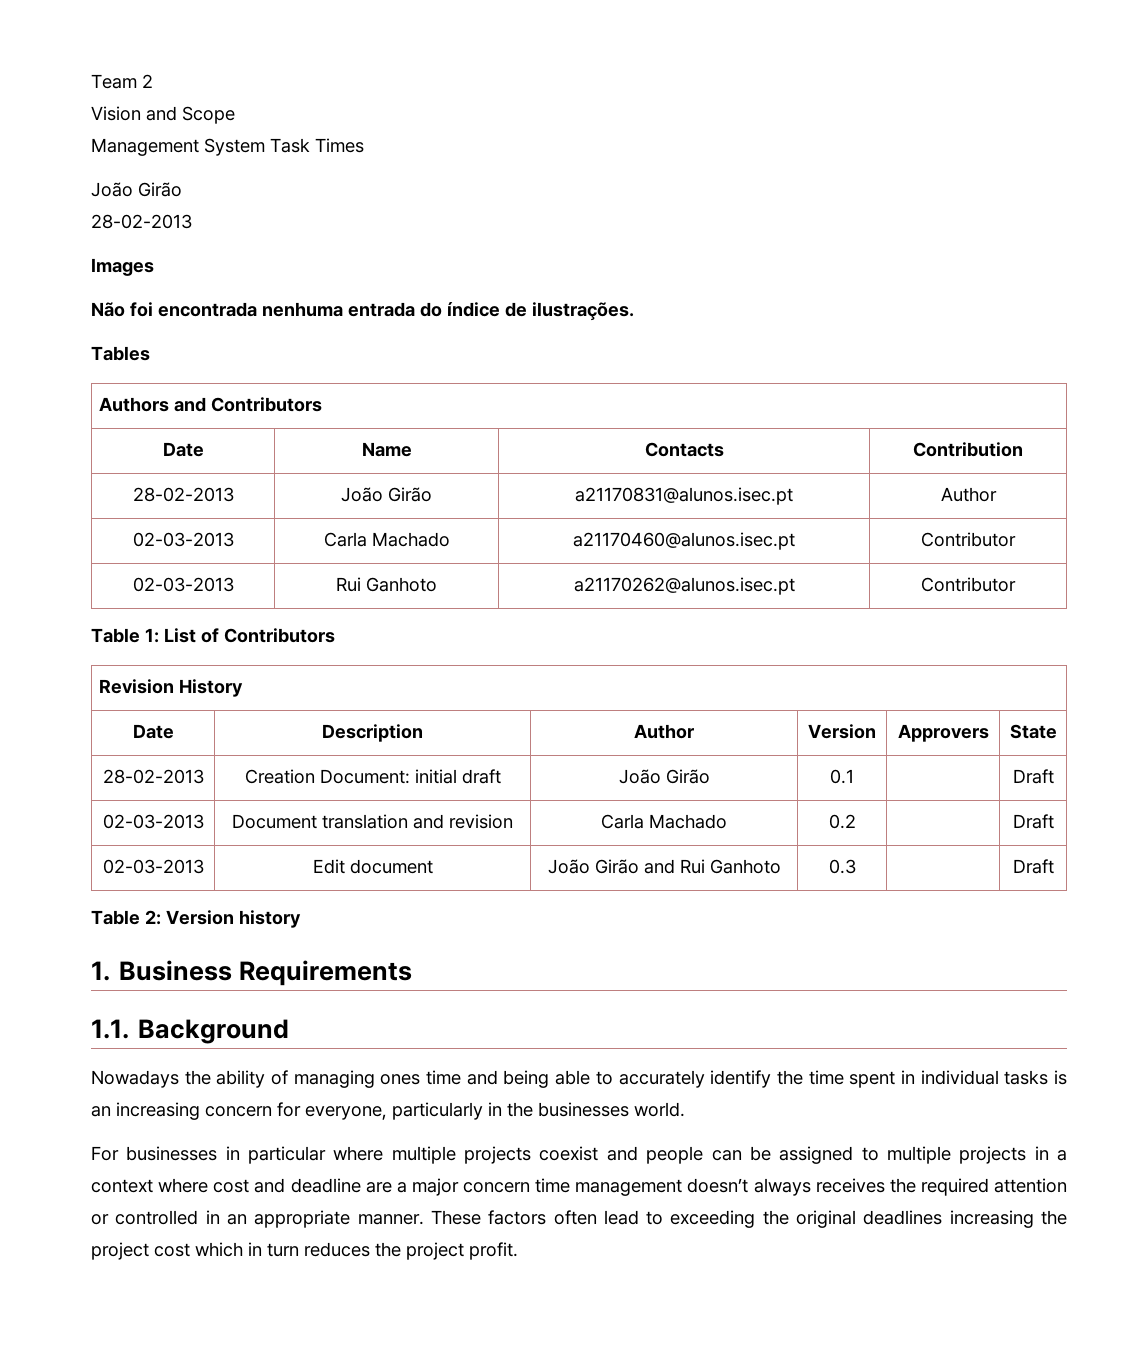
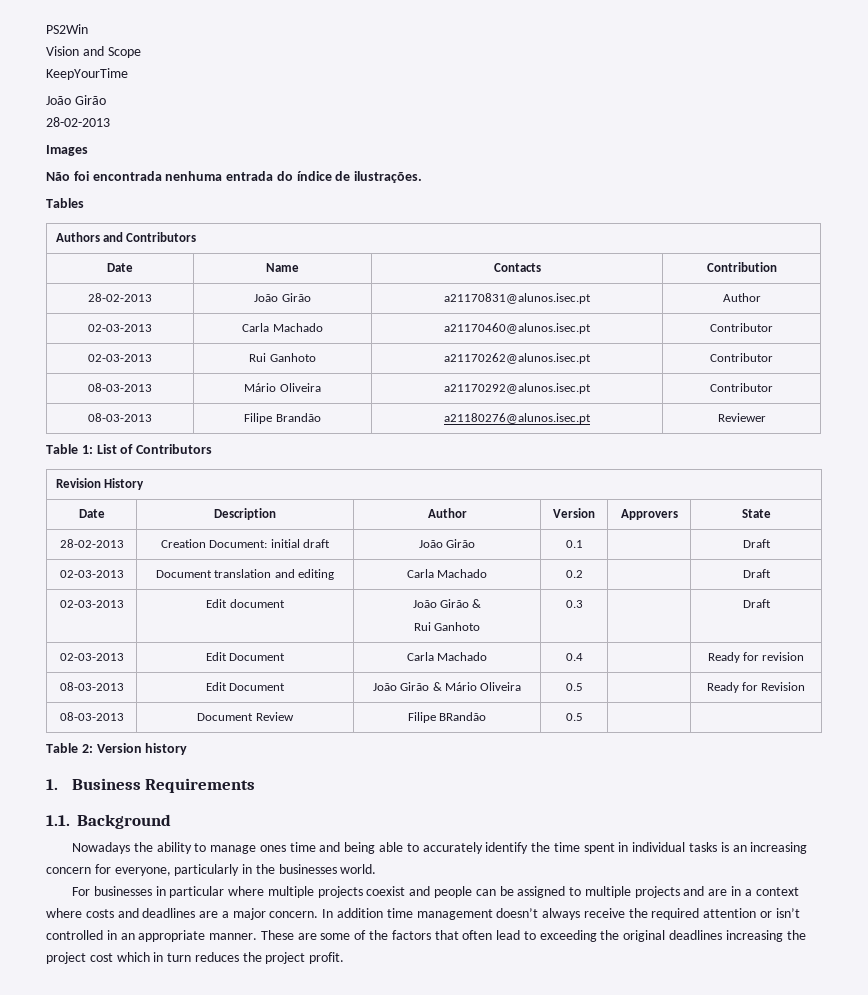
- Team 2
+ PS2Win
- Management System Task Times
+ KeepYourTime
+ 08-03-2013 | Mário Oliveira | a21170292@alunos.isec.pt | Contributor
+ 08-03-2013 | Filipe Brandão | a21180276@alunos.isec.pt | Reviewer
- 02-03-2013 | Document translation and revision | Carla Machado | 0.2 | | Draft
+ 02-03-2013 | Document translation and editing | Carla Machado | 0.2 | | Draft
- 02-03-2013 | Edit document | João Girão and Rui Ganhoto | 0.3 | | Draft
+ 02-03-2013 | Edit document | João Girão &
+ Rui Ganhoto | 0.3 | | Draft
+ 02-03-2013 | Edit Document | Carla Machado | 0.4 | | Ready for revision
+ 08-03-2013 | Edit Document | João Girão & Mário Oliveira | 0.5 | | Ready for Revision
+ 08-03-2013 | Document Review | Filipe BRandão | 0.5 | |
- Nowadays the ability of managing ones time and being able to accurately identify the time spent in individual tasks is an increasing concern for everyone, particularly in the businesses world.
+ Nowadays the ability to manage ones time and being able to accurately identify the time spent in individual tasks is an increasing concern for everyone, particularly in the businesses world.
- For businesses in particular where multiple projects coexist and people can be assigned to multiple projects in a context where cost and deadline are a major concern time management doesn’t always receives the required attention or controlled in an appropriate manner.
+ For businesses in particular where multiple projects coexist and people can be assigned to multiple projects and are in a context where costs and deadlines are a major concern. In addition time management doesn’t always receive the required attention or isn’t controlled in an appropriate manner.
- These factors often lead to exceeding the original deadlines increasing the project cost which in turn reduces the project profit.
+ These are some of the factors that often lead to exceeding the original deadlines increasing the project cost which in turn reduces the project profit.

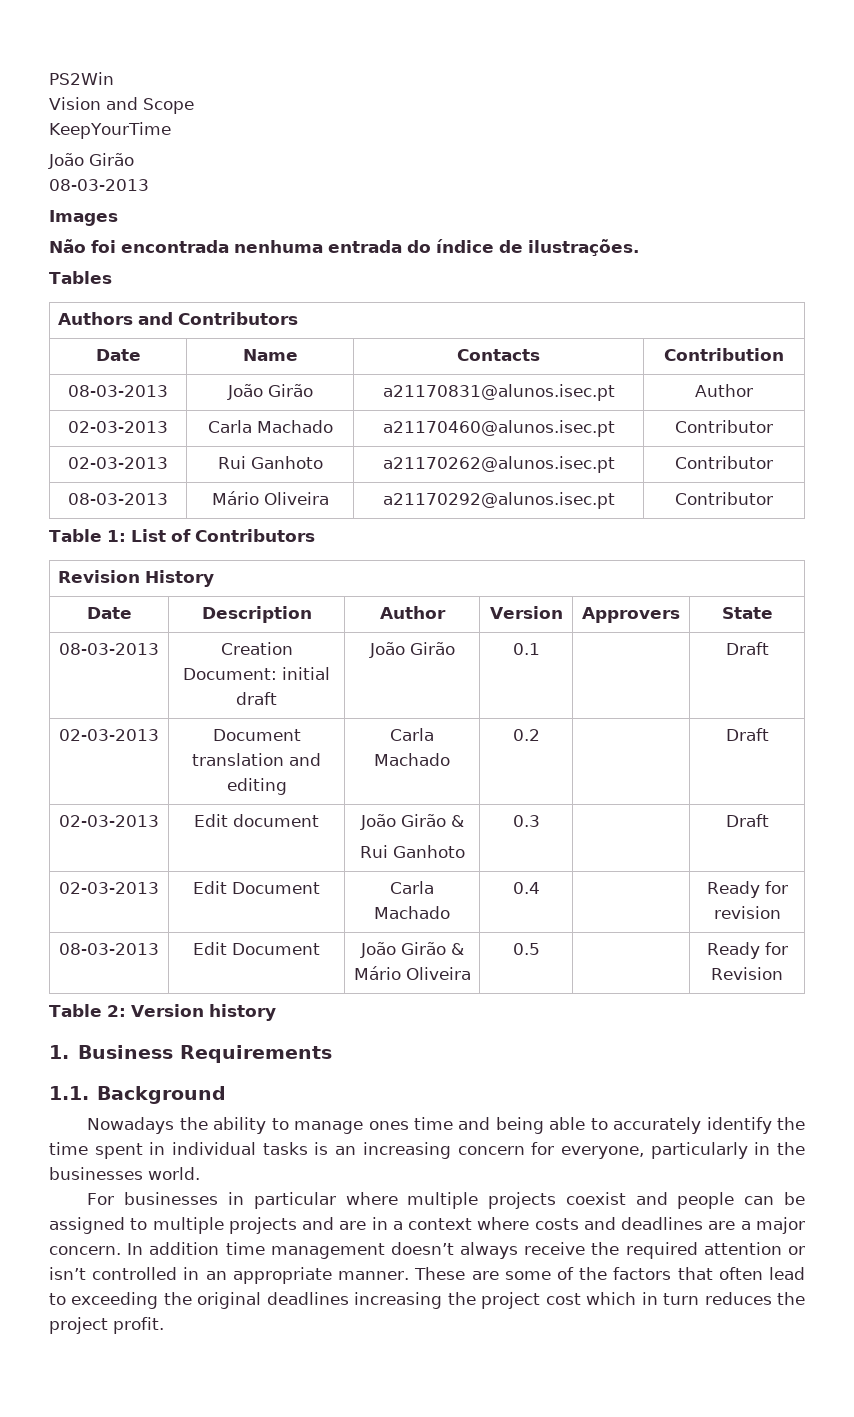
  KeepYourTime
  João Girão
- 28-02-2013
+ 08-03-2013
- 28-02-2013 | João Girão | a21170831@alunos.isec.pt | Author
+ 08-03-2013 | João Girão | a21170831@alunos.isec.pt | Author
- 08-03-2013 | Filipe Brandão | a21180276@alunos.isec.pt | Reviewer
- 28-02-2013 | Creation Document: initial draft | João Girão | 0.1 | | Draft
+ 08-03-2013 | Creation Document: initial draft | João Girão | 0.1 | | Draft
- 08-03-2013 | Document Review | Filipe BRandão | 0.5 | |

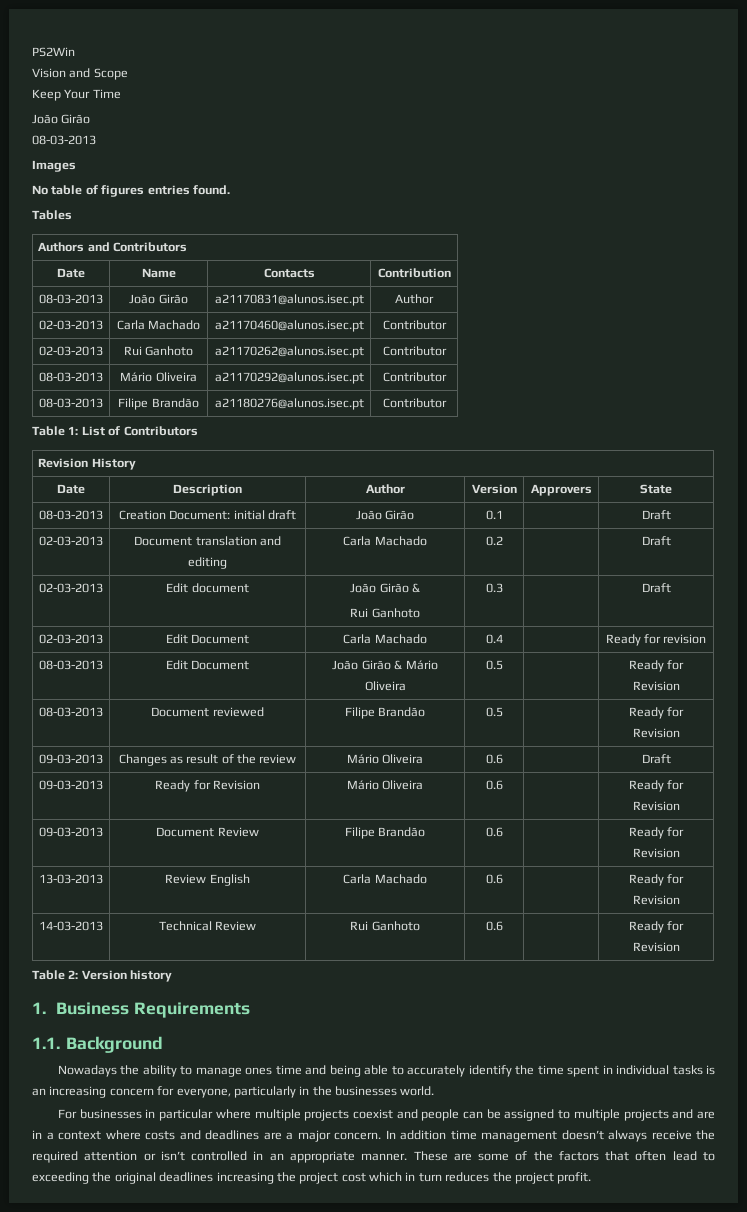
- KeepYourTime
+ Keep Your Time
- Não foi encontrada nenhuma entrada do índice de ilustrações.
+ No table of figures entries found.
+ 08-03-2013 | Filipe Brandão | a21180276@alunos.isec.pt | Contributor
+ 08-03-2013 | Document reviewed | Filipe Brandão | 0.5 | | Ready for Revision
+ 09-03-2013 | Changes as result of the review | Mário Oliveira | 0.6 | | Draft
+ 09-03-2013 | Ready for Revision | Mário Oliveira | 0.6 | | Ready for Revision
+ 09-03-2013 | Document Review | Filipe Brandão | 0.6 | | Ready for Revision
+ 13-03-2013 | Review English | Carla Machado | 0.6 | | Ready for Revision
+ 14-03-2013 | Technical Review | Rui Ganhoto | 0.6 | | Ready for Revision

